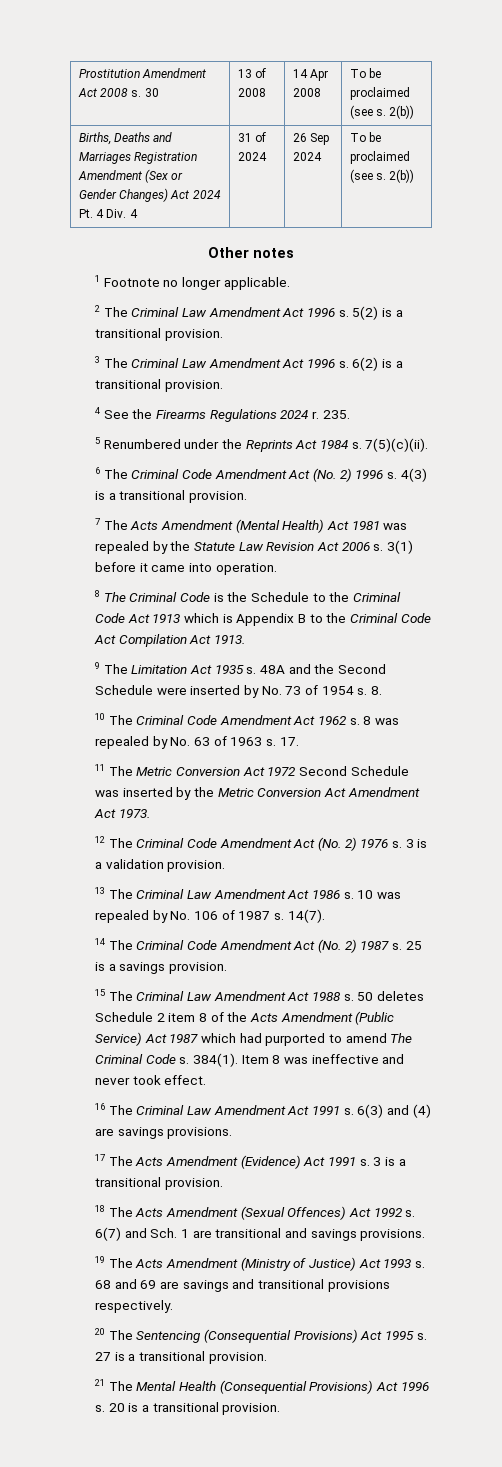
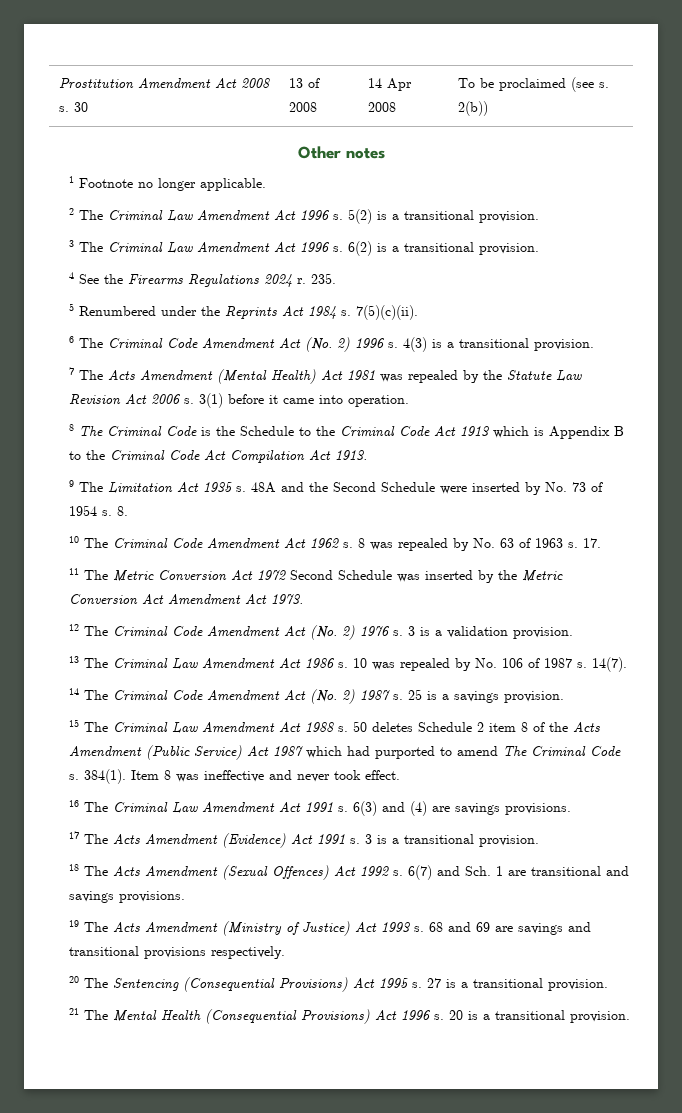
- Births, Deaths and Marriages Registration Amendment (Sex or Gender Changes) Act 2024 Pt. 4 Div. 4 | 31 of 2024 | 26 Sep 2024 | To be proclaimed (see s. 2(b))

